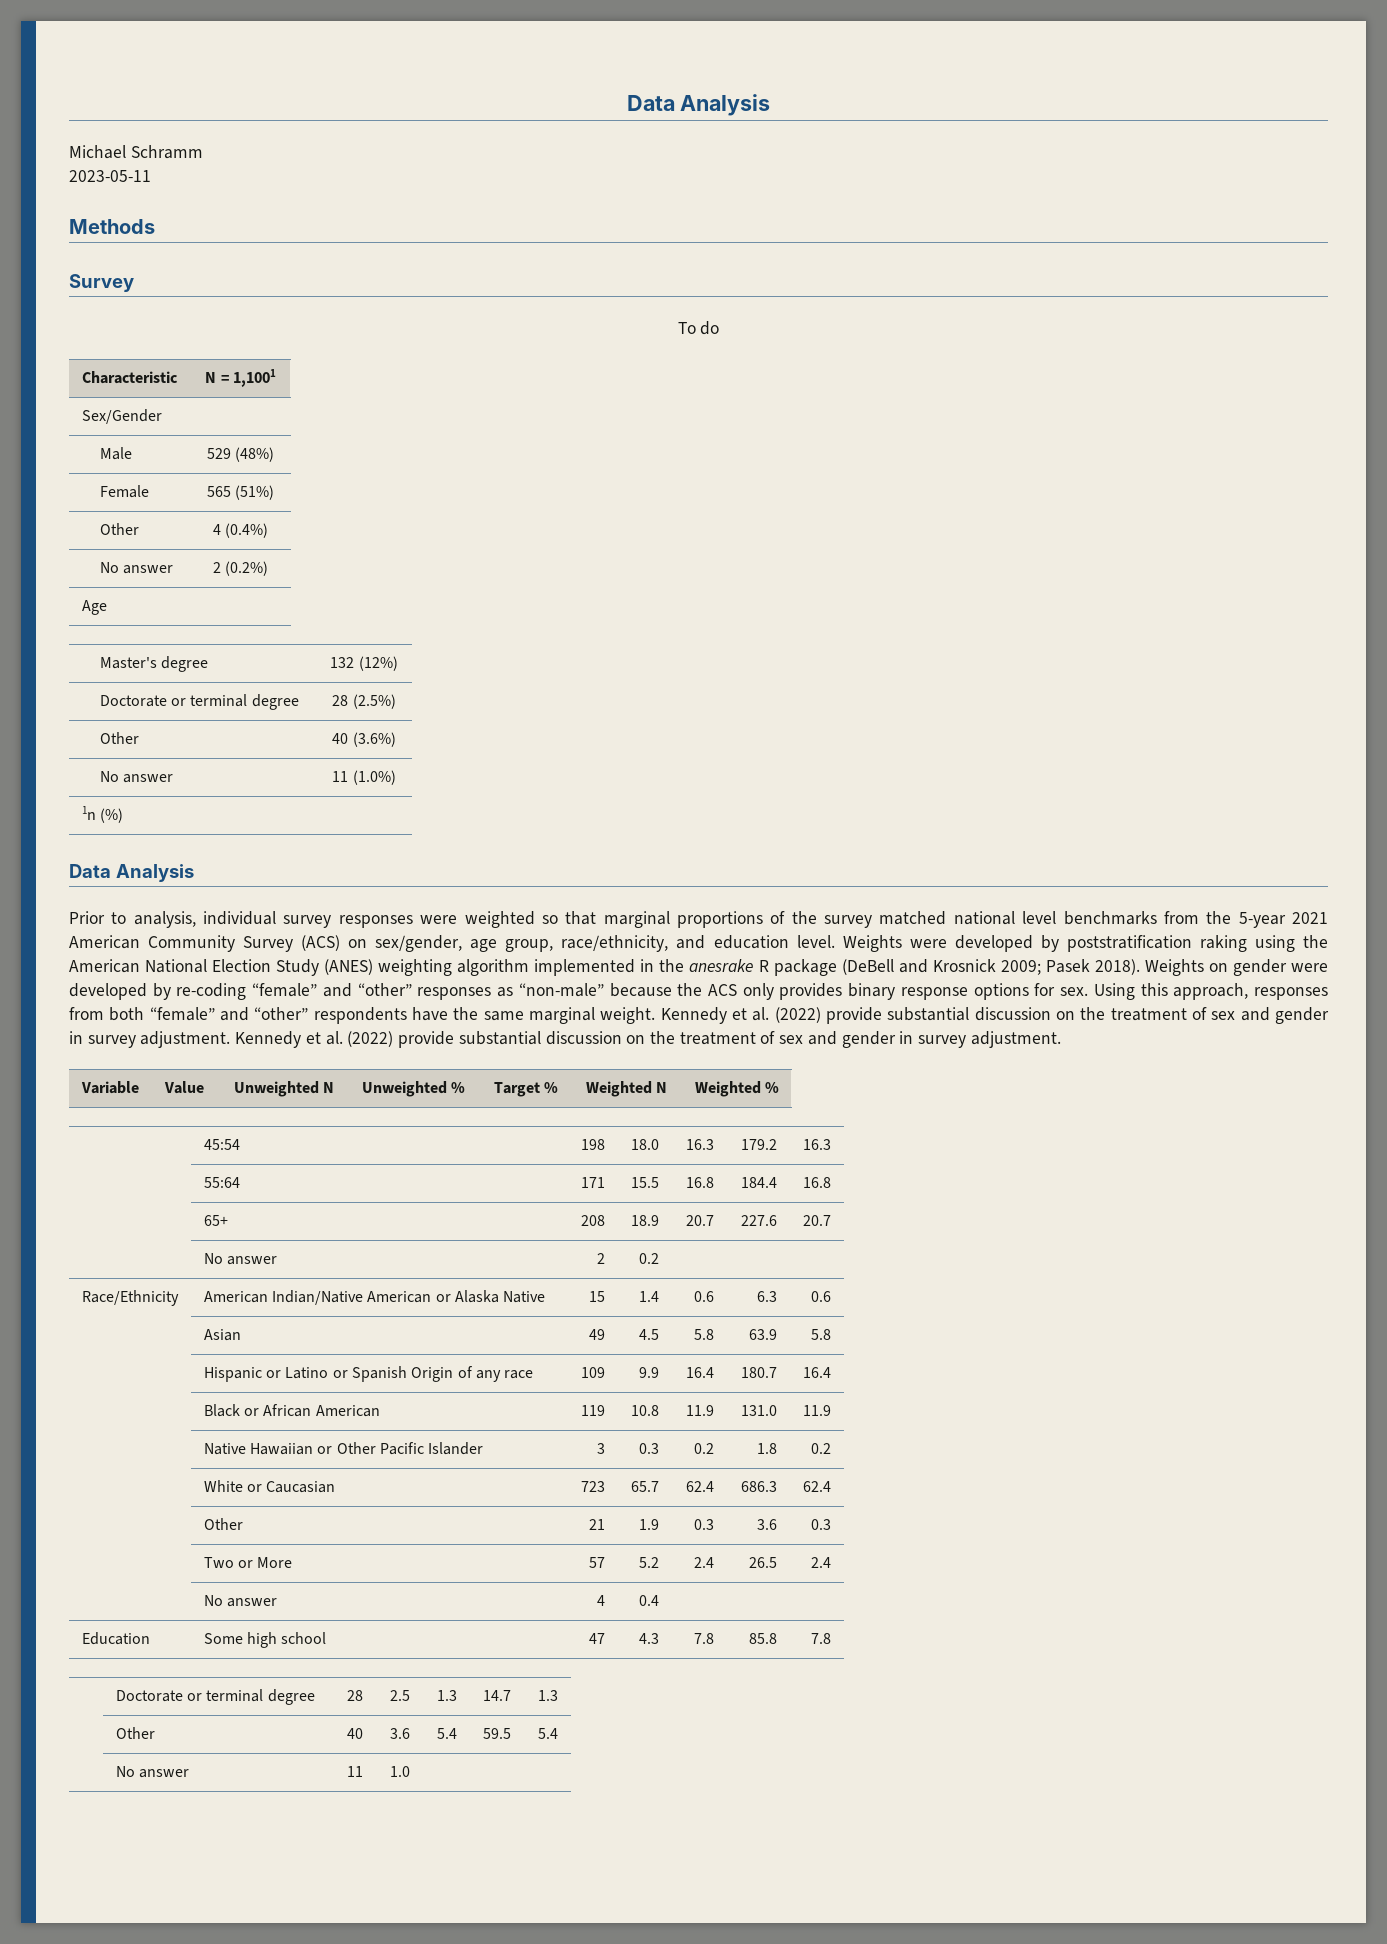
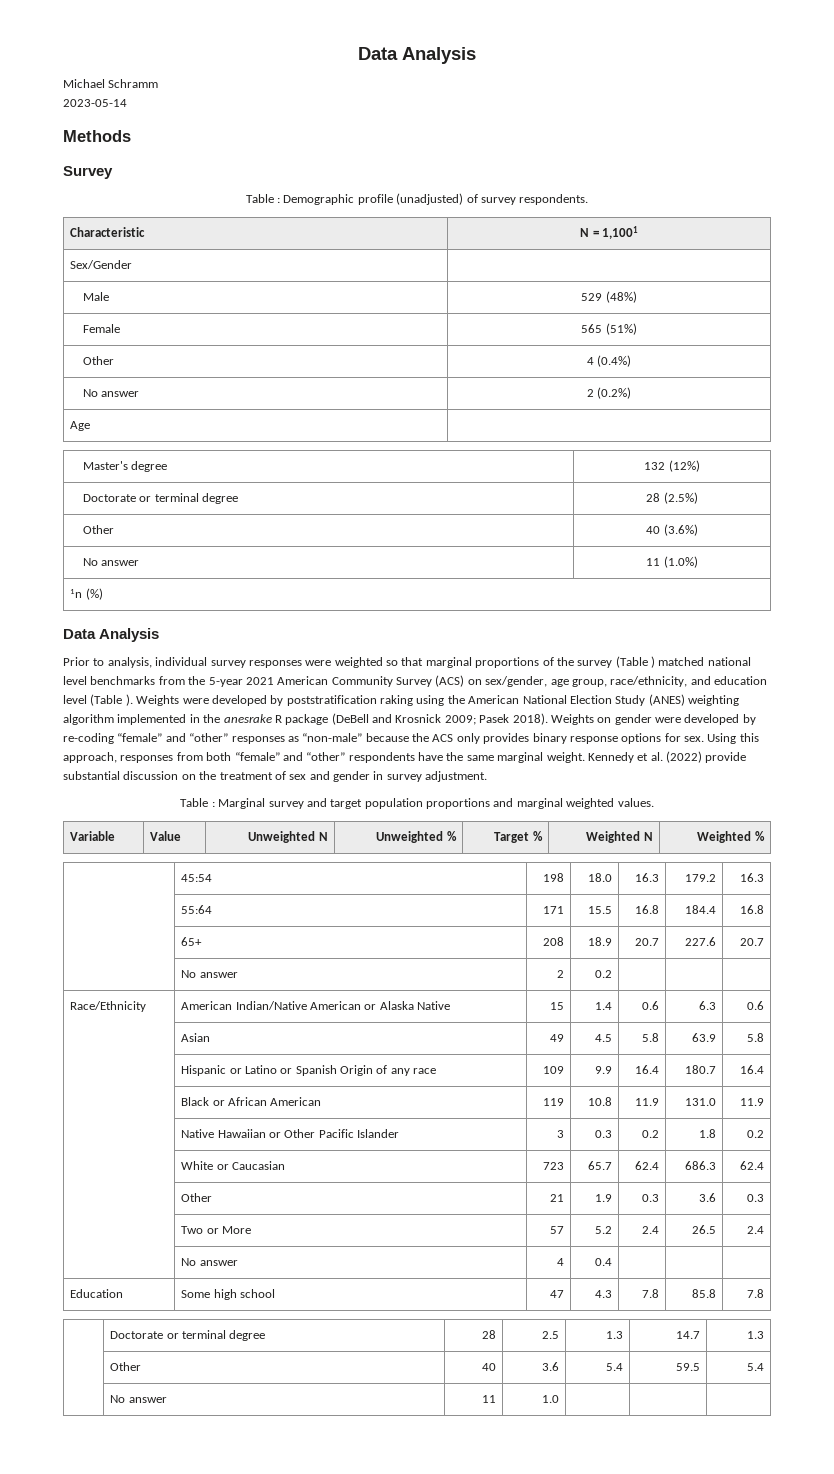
- 2023-05-11
+ 2023-05-14
- To do
+ Table : Demographic profile (unadjusted) of survey respondents.
- Prior to analysis, individual survey responses were weighted so that marginal proportions of the survey matched national level benchmarks from the 5-year 2021 American Community Survey (ACS) on sex/gender, age group, race/ethnicity, and education level.
+ Prior to analysis, individual survey responses were weighted so that marginal proportions of the survey (Table ) matched national level benchmarks from the 5-year 2021 American Community Survey (ACS) on sex/gender, age group, race/ethnicity, and education level (Table ).
- Kennedy et al. (2022) provide substantial discussion on the treatment of sex and gender in survey adjustment. Kennedy et al. (2022) provide substantial discussion on the treatment of sex and gender in survey adjustment.
+ Kennedy et al. (2022) provide substantial discussion on the treatment of sex and gender in survey adjustment.
+ Table : Marginal survey and target population proportions and marginal weighted values.

